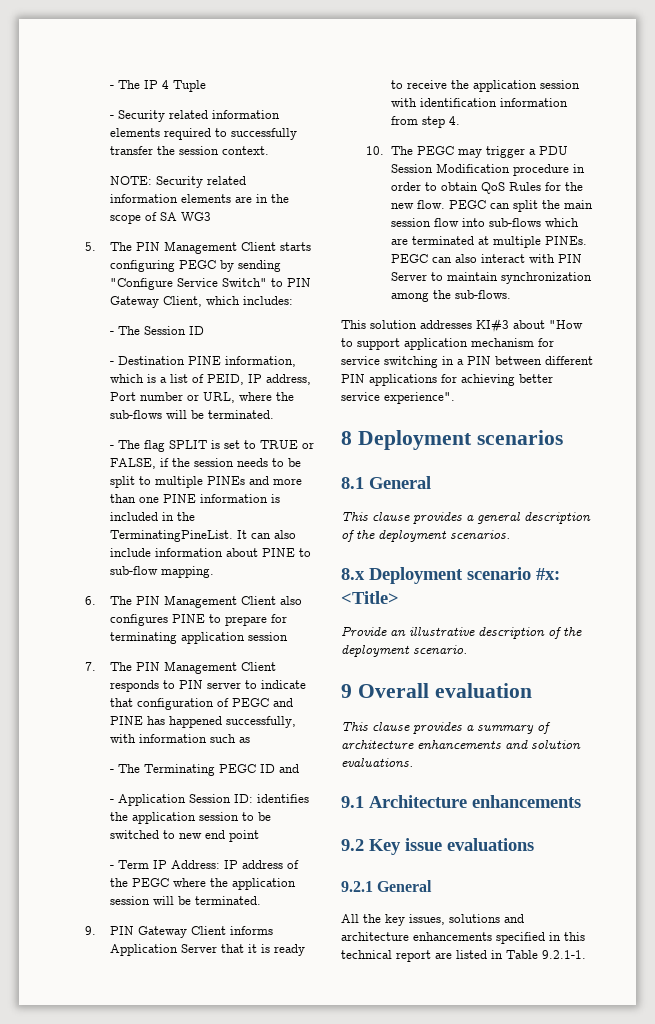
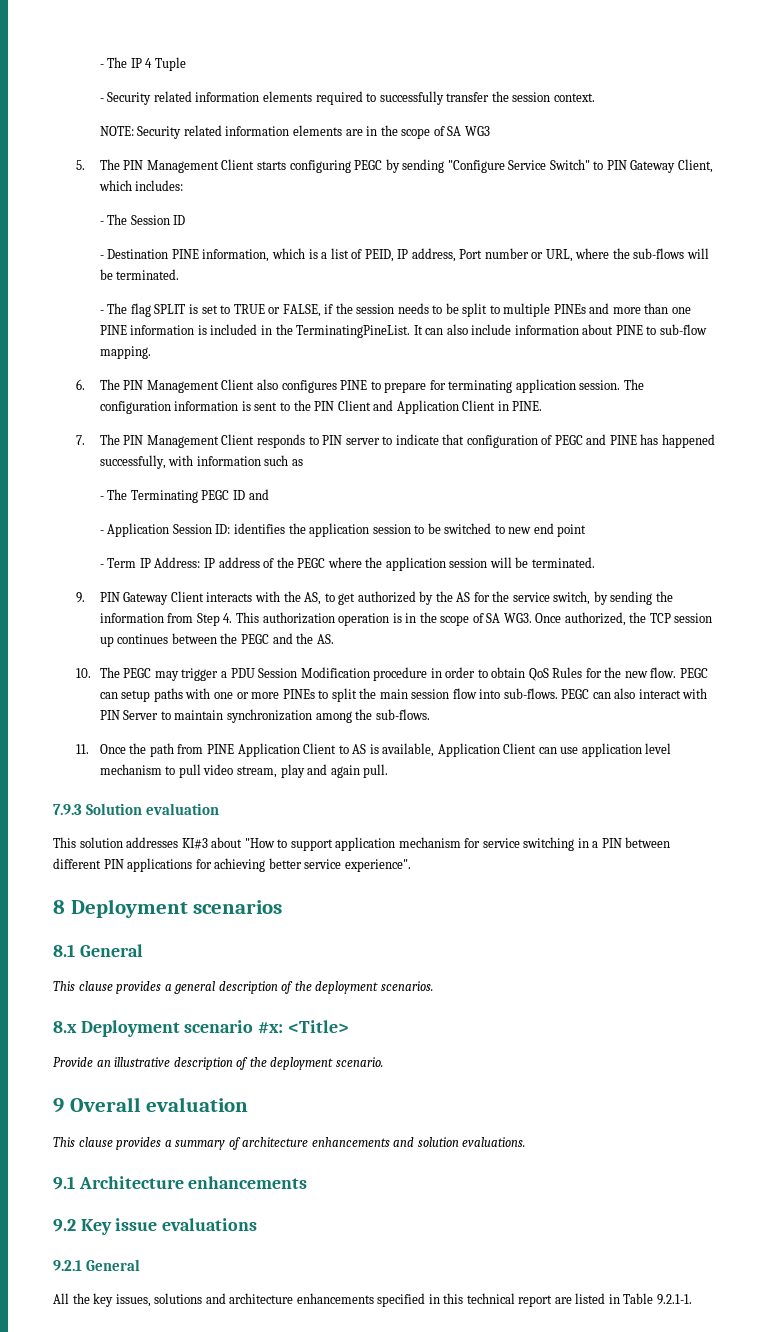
- 6. The PIN Management Client also configures PINE to prepare for terminating application session
+ 6. The PIN Management Client also configures PINE to prepare for terminating application session. The configuration information is sent to the PIN Client and Application Client in PINE.
- 9. PIN Gateway Client informs Application Server that it is ready to receive the application session with identification information from step 4.
+ 9. PIN Gateway Client interacts with the AS, to get authorized by the AS for the service switch, by sending the information from Step 4. This authorization operation is in the scope of SA WG3. Once authorized, the TCP session up continues between the PEGC and the AS.
- PEGC can split the main session flow into sub-flows which are terminated at multiple PINEs.
+ PEGC can setup paths with one or more PINEs to split the main session flow into sub-flows.
+ 11. Once the path from PINE Application Client to AS is available, Application Client can use application level mechanism to pull video stream, play and again pull.
+ 7.9.3 Solution evaluation

